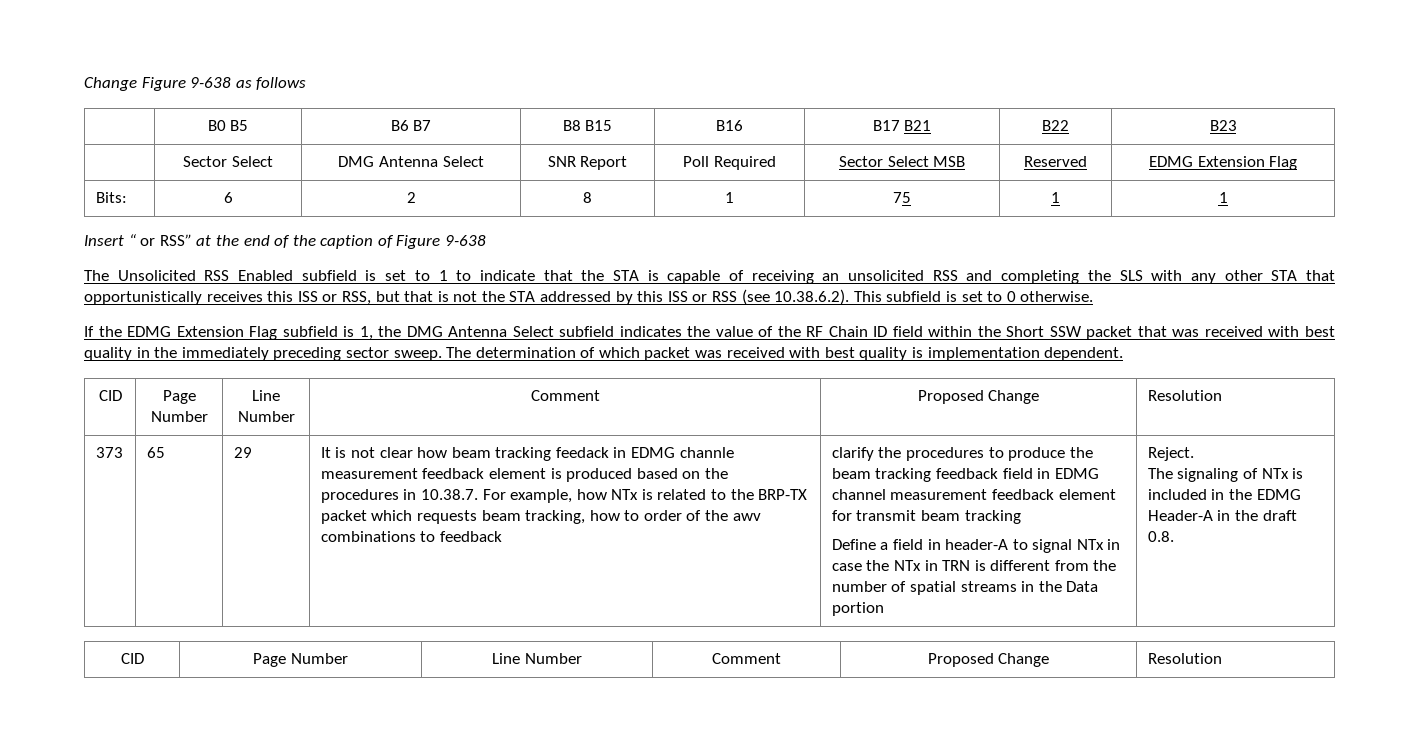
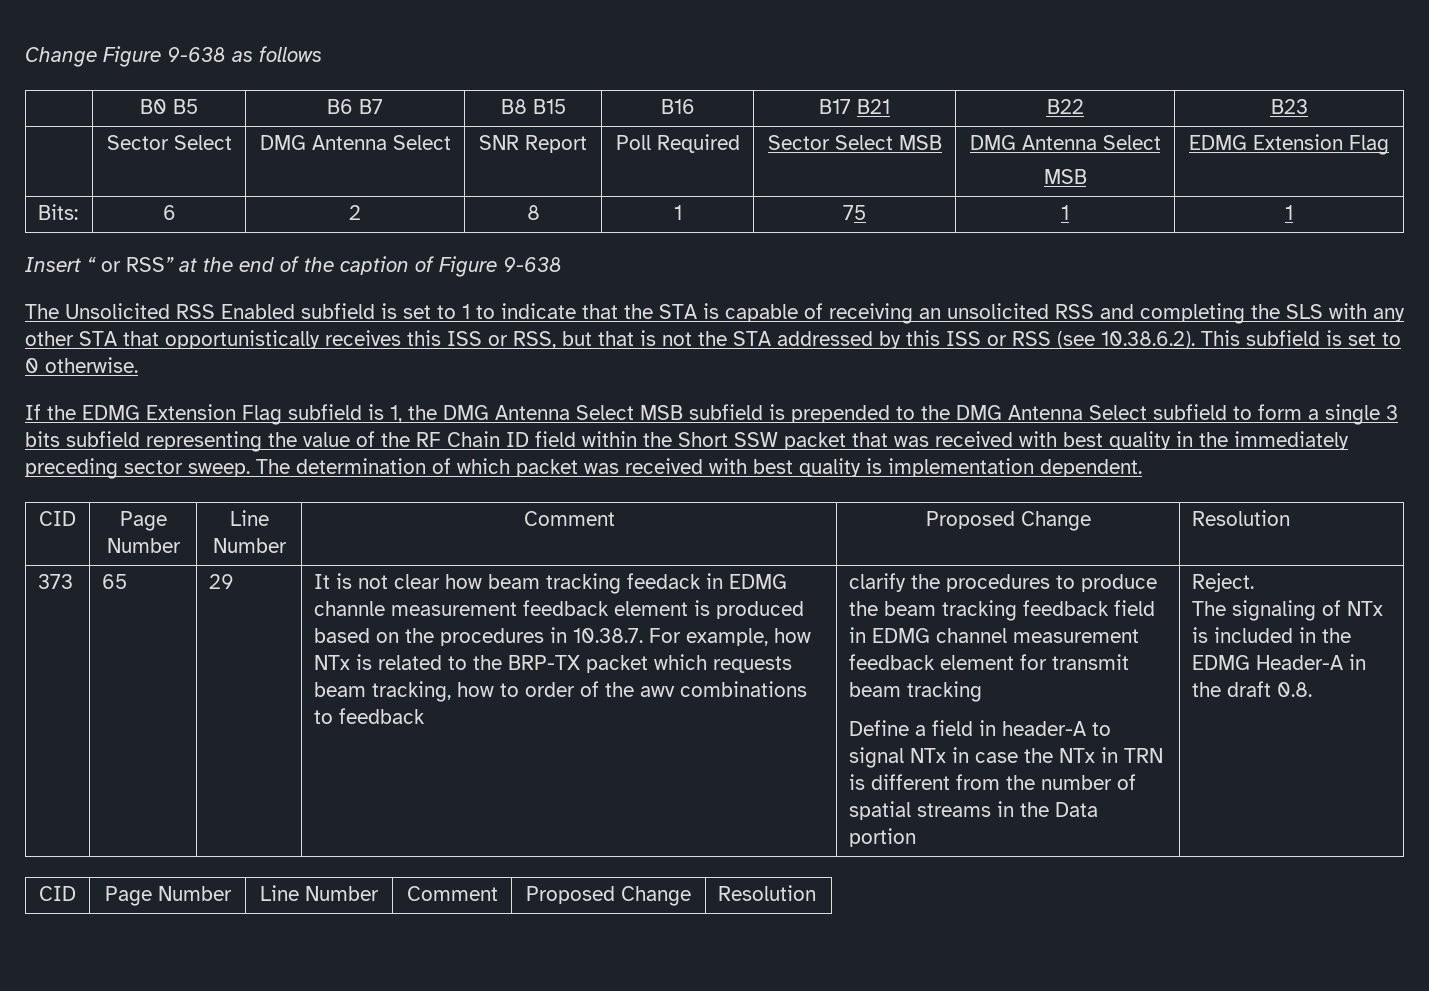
- | Sector Select | DMG Antenna Select | SNR Report | Poll Required | Sector Select MSB | Reserved | EDMG Extension Flag
+ | Sector Select | DMG Antenna Select | SNR Report | Poll Required | Sector Select MSB | DMG Antenna Select
+ MSB | EDMG Extension Flag
- If the EDMG Extension Flag subfield is 1, the DMG Antenna Select subfield indicates the value of the RF Chain ID field within the Short SSW packet that was received with best quality in the immediately preceding sector sweep.
+ If the EDMG Extension Flag subfield is 1, the DMG Antenna Select MSB subfield is prepended to the DMG Antenna Select subfield to form a single 3 bits subfield representing the value of the RF Chain ID field within the Short SSW packet that was received with best quality in the immediately preceding sector sweep.

